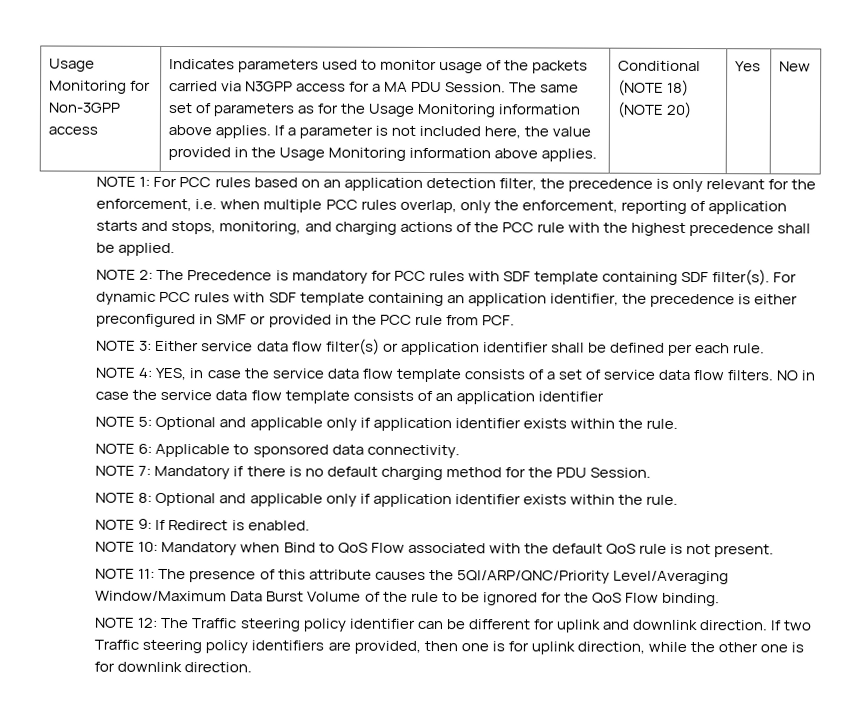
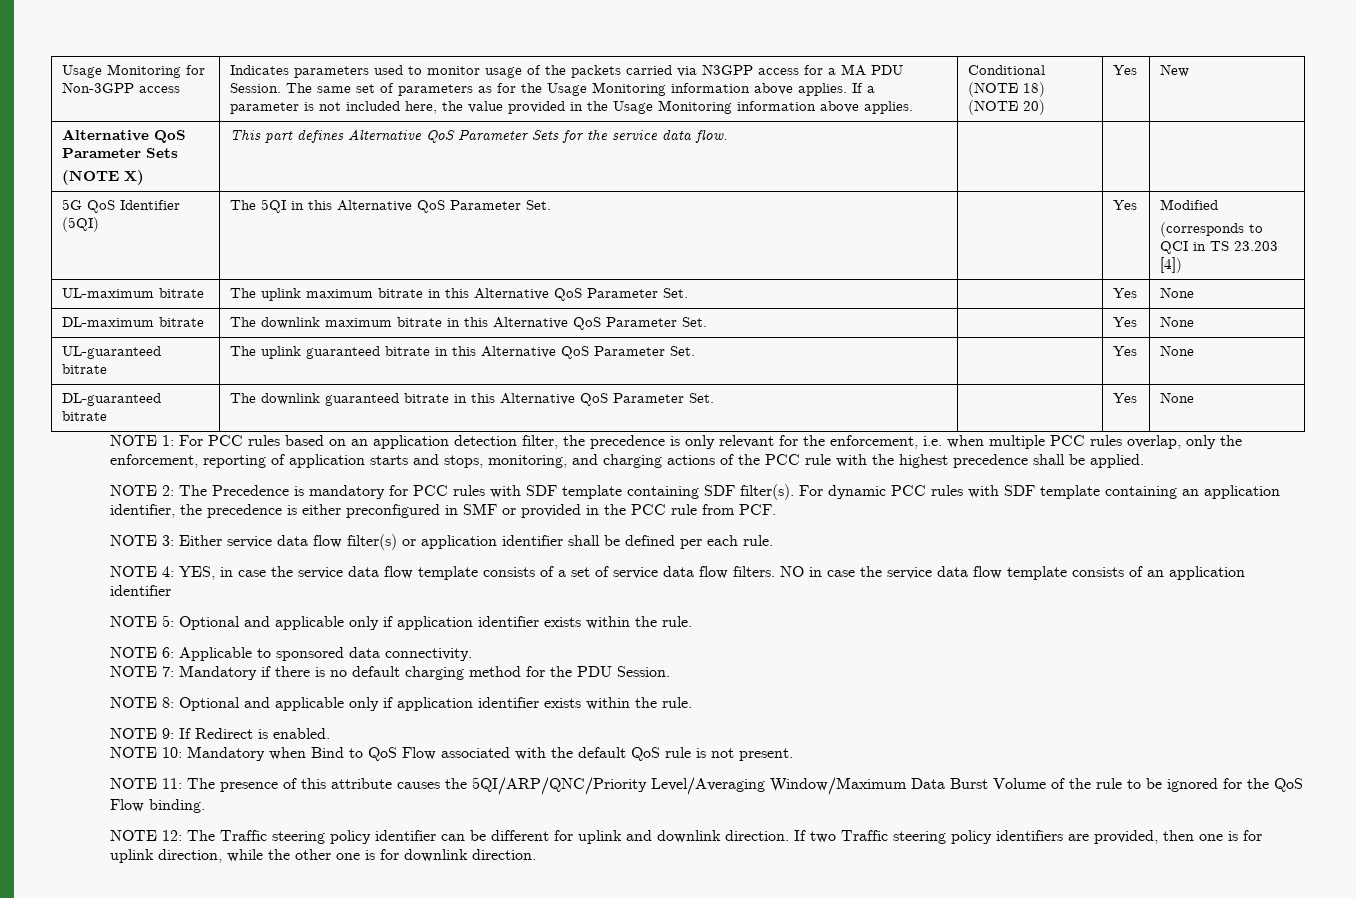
  New
+ Alternative QoS Parameter Sets
+ (NOTE X) | This part defines Alternative QoS Parameter Sets for the service data flow. | | |
+ 5G QoS Identifier (5QI) | The 5QI in this Alternative QoS Parameter Set. | | Yes | Modified
+ (corresponds to QCI in TS 23.203 [4])
+ UL-maximum bitrate | The uplink maximum bitrate in this Alternative QoS Parameter Set. | | Yes | None
+ DL-maximum bitrate | The downlink maximum bitrate in this Alternative QoS Parameter Set. | | Yes | None
+ UL-guaranteed bitrate | The uplink guaranteed bitrate in this Alternative QoS Parameter Set. | | Yes | None
+ DL-guaranteed bitrate | The downlink guaranteed bitrate in this Alternative QoS Parameter Set. | | Yes | None

